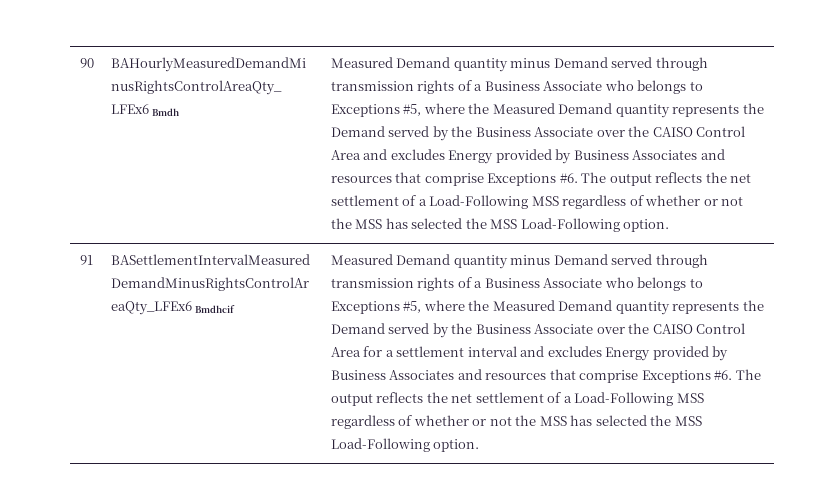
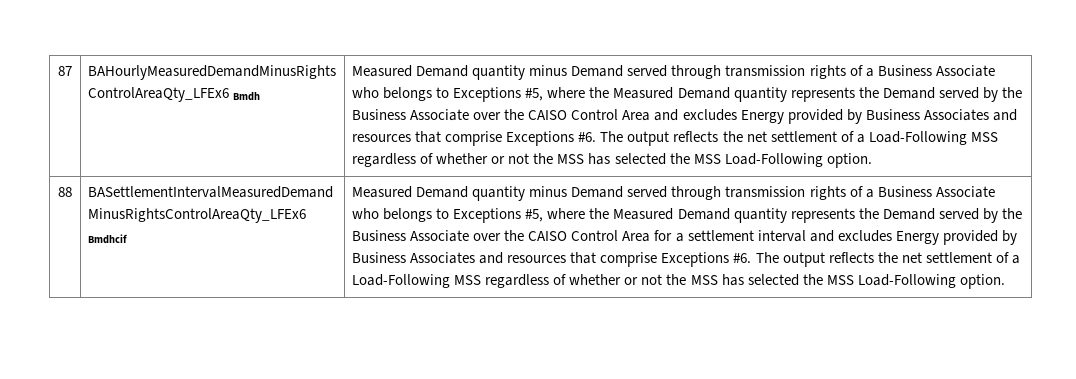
- 90
+ 87
- 91
+ 88

